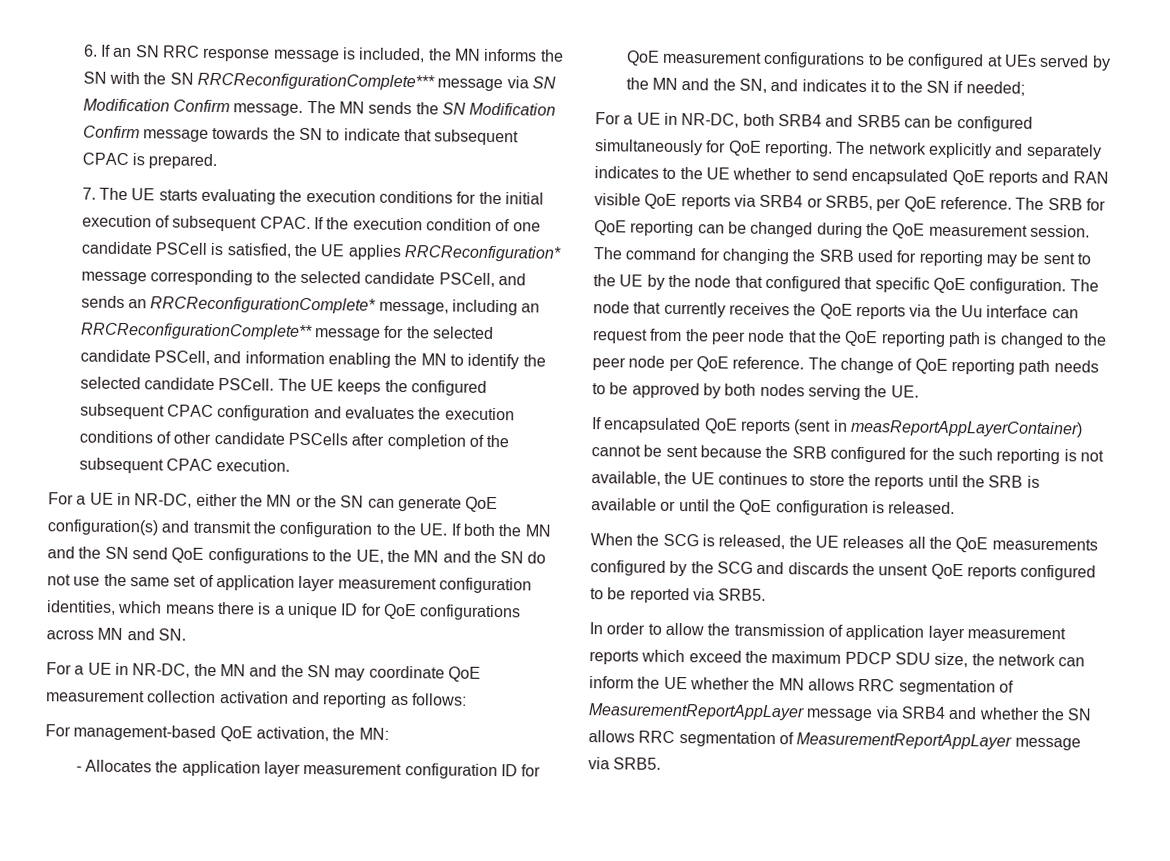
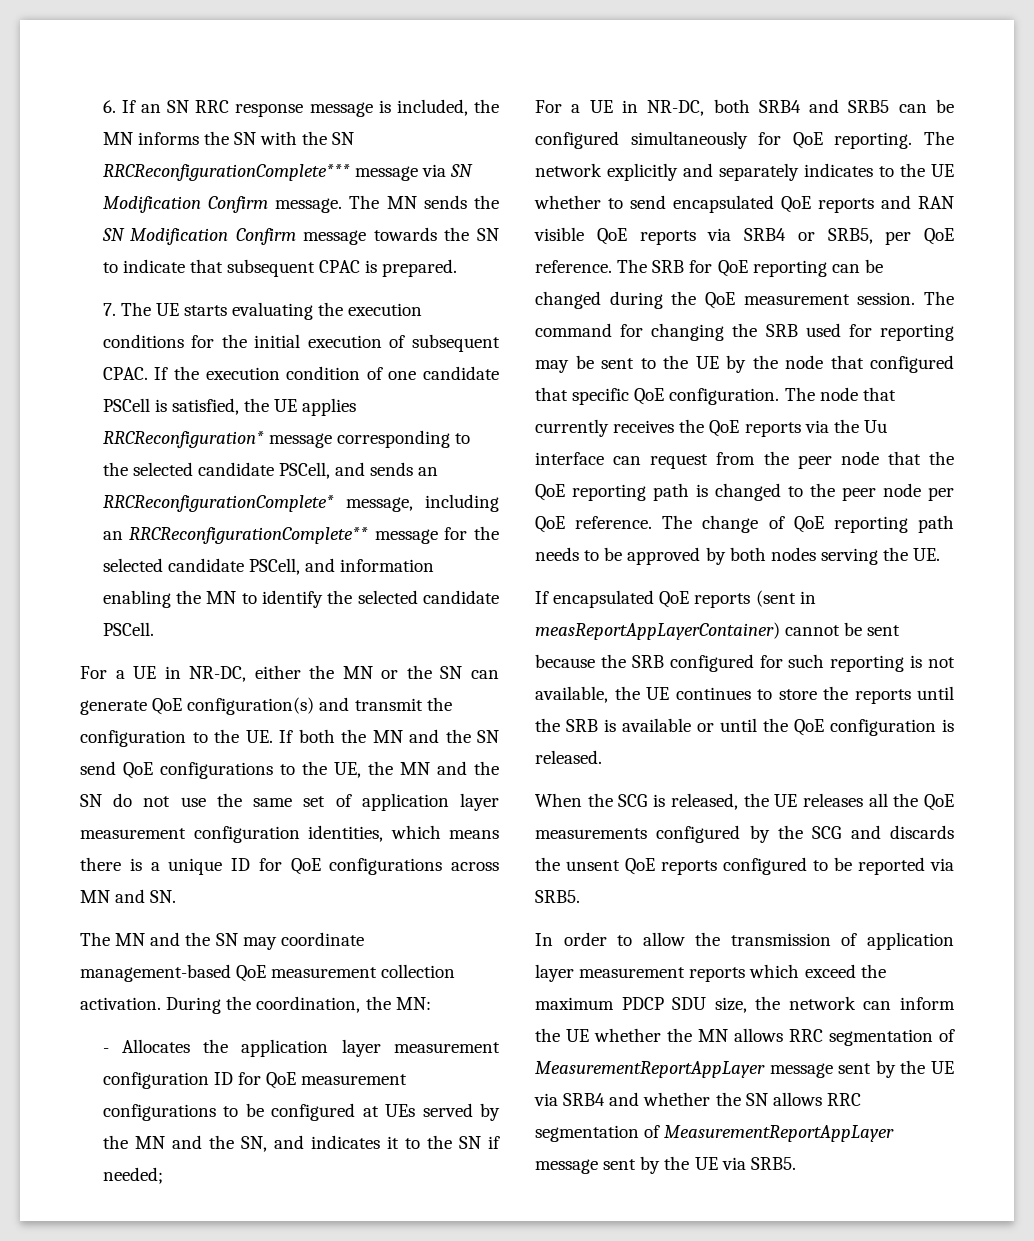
- The UE keeps the configured subsequent CPAC configuration and evaluates the execution conditions of other candidate PSCells after completion of the subsequent CPAC execution.
- For a UE in NR-DC, the MN and the SN may coordinate QoE measurement collection activation and reporting as follows:
- For management-based QoE activation, the MN:
+ The MN and the SN may coordinate management-based QoE measurement collection activation. During the coordination, the MN:
- If encapsulated QoE reports (sent in measReportAppLayerContainer) cannot be sent because the SRB configured for the such reporting is not available, the UE continues to store the reports until the SRB is available or until the QoE configuration is released.
+ If encapsulated QoE reports (sent in measReportAppLayerContainer) cannot be sent because the SRB configured for such reporting is not available, the UE continues to store the reports until the SRB is available or until the QoE configuration is released.
- In order to allow the transmission of application layer measurement reports which exceed the maximum PDCP SDU size, the network can inform the UE whether the MN allows RRC segmentation of MeasurementReportAppLayer message via SRB4 and whether the SN allows RRC segmentation of MeasurementReportAppLayer message via SRB5.
+ In order to allow the transmission of application layer measurement reports which exceed the maximum PDCP SDU size, the network can inform the UE whether the MN allows RRC segmentation of MeasurementReportAppLayer message sent by the UE via SRB4 and whether the SN allows RRC segmentation of MeasurementReportAppLayer message sent by the UE via SRB5.

